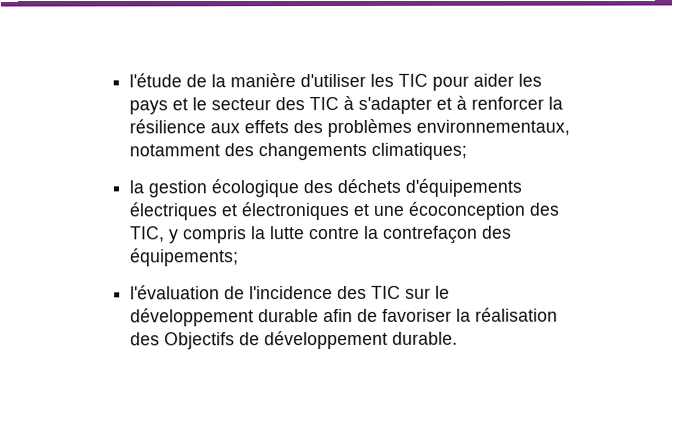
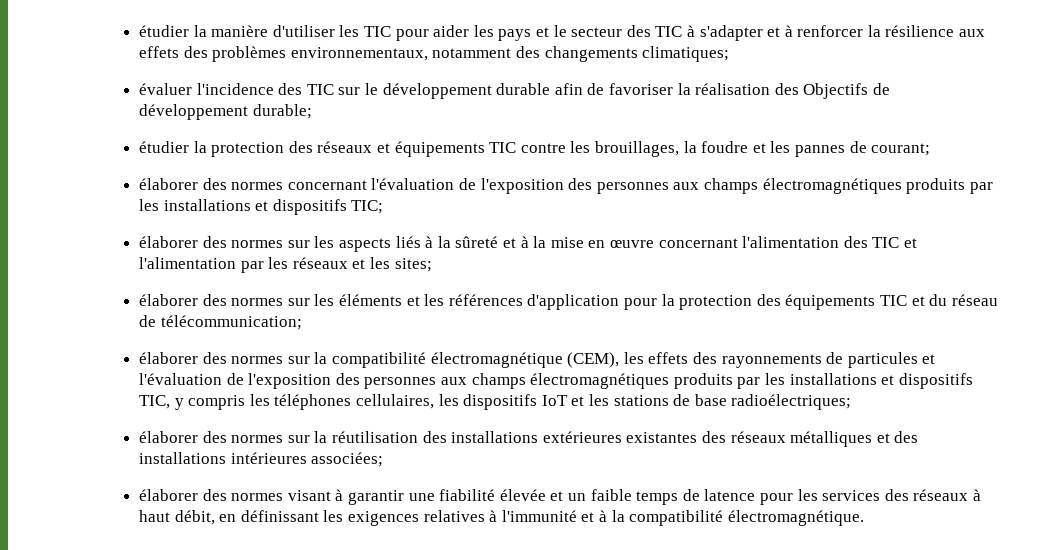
- l'étude de la manière d'utiliser les TIC pour aider les pays et le secteur des TIC à s'adapter et à renforcer la résilience aux effets des problèmes environnementaux, notamment des changements climatiques;
+ étudier la manière d'utiliser les TIC pour aider les pays et le secteur des TIC à s'adapter et à renforcer la résilience aux effets des problèmes environnementaux, notamment des changements climatiques;
- la gestion écologique des déchets d'équipements électriques et électroniques et une écoconception des TIC, y compris la lutte contre la contrefaçon des équipements;
- l'évaluation de l'incidence des TIC sur le développement durable afin de favoriser la réalisation des Objectifs de développement durable.
+ évaluer l'incidence des TIC sur le développement durable afin de favoriser la réalisation des Objectifs de développement durable;
+ étudier la protection des réseaux et équipements TIC contre les brouillages, la foudre et les pannes de courant;
+ élaborer des normes concernant l'évaluation de l'exposition des personnes aux champs électromagnétiques produits par les installations et dispositifs TIC;
+ élaborer des normes sur les aspects liés à la sûreté et à la mise en œuvre concernant l'alimentation des TIC et l'alimentation par les réseaux et les sites;
+ élaborer des normes sur les éléments et les références d'application pour la protection des équipements TIC et du réseau de télécommunication;
+ élaborer des normes sur la compatibilité électromagnétique (CEM), les effets des rayonnements de particules et l'évaluation de l'exposition des personnes aux champs électromagnétiques produits par les installations et dispositifs TIC, y compris les téléphones cellulaires, les dispositifs IoT et les stations de base radioélectriques;
+ élaborer des normes sur la réutilisation des installations extérieures existantes des réseaux métalliques et des installations intérieures associées;
+ élaborer des normes visant à garantir une fiabilité élevée et un faible temps de latence pour les services des réseaux à haut débit, en définissant les exigences relatives à l'immunité et à la compatibilité électromagnétique.

